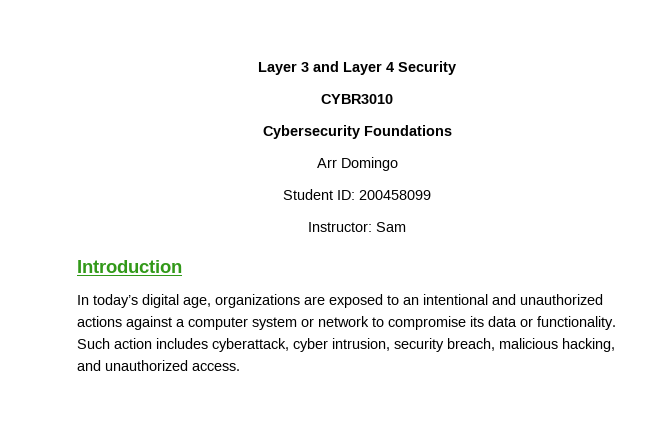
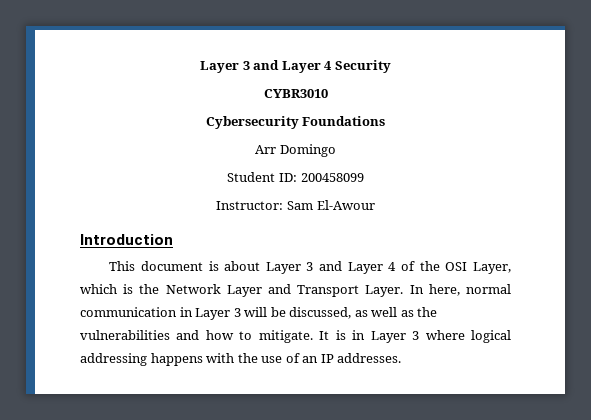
- Instructor: Sam
+ Instructor: Sam El-Awour
- In today’s digital age, organizations are exposed to an intentional and unauthorized actions against a computer system or network to compromise its data or functionality. Such action includes cyberattack, cyber intrusion, security breach, malicious hacking, and unauthorized access.
+ This document is about Layer 3 and Layer 4 of the OSI Layer, which is the Network Layer and Transport Layer. In here, normal communication in Layer 3 will be discussed, as well as the vulnerabilities and how to mitigate. It is in Layer 3 where logical addressing happens with the use of an IP addresses.

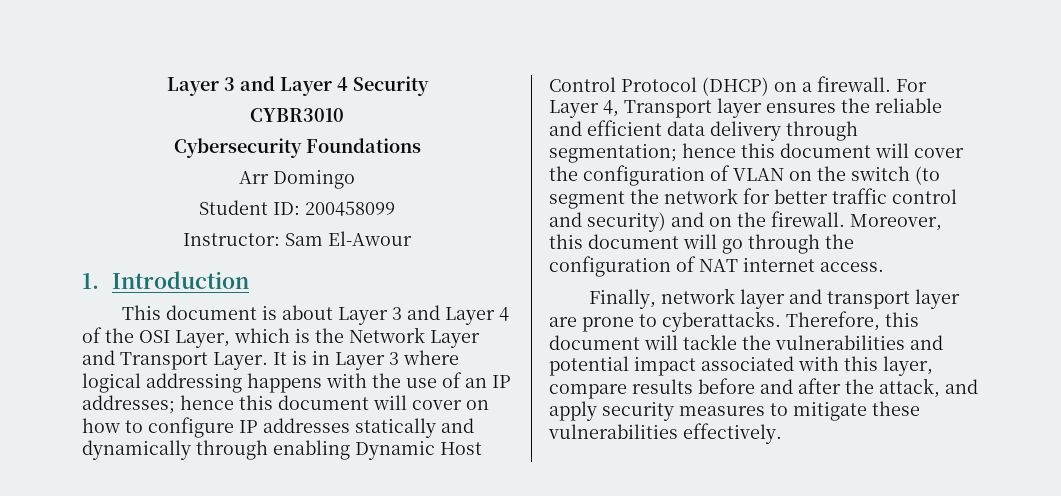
- Introduction
+ 1. Introduction
- In here, normal communication in Layer 3 will be discussed, as well as the vulnerabilities and how to mitigate.
- It is in Layer 3 where logical addressing happens with the use of an IP addresses.
+ It is in Layer 3 where logical addressing happens with the use of an IP addresses; hence this document will cover on how to configure IP addresses statically and dynamically through enabling Dynamic Host Control Protocol (DHCP) on a firewall. For Layer 4, Transport layer ensures the reliable and efficient data delivery through segmentation; hence this document will cover the configuration of VLAN on the switch (to segment the network for better traffic control and security) and on the firewall. Moreover, this document will go through the configuration of NAT internet access.
+ Finally, network layer and transport layer are prone to cyberattacks. Therefore, this document will tackle the vulnerabilities and potential impact associated with this layer, compare results before and after the attack, and apply security measures to mitigate these vulnerabilities effectively.

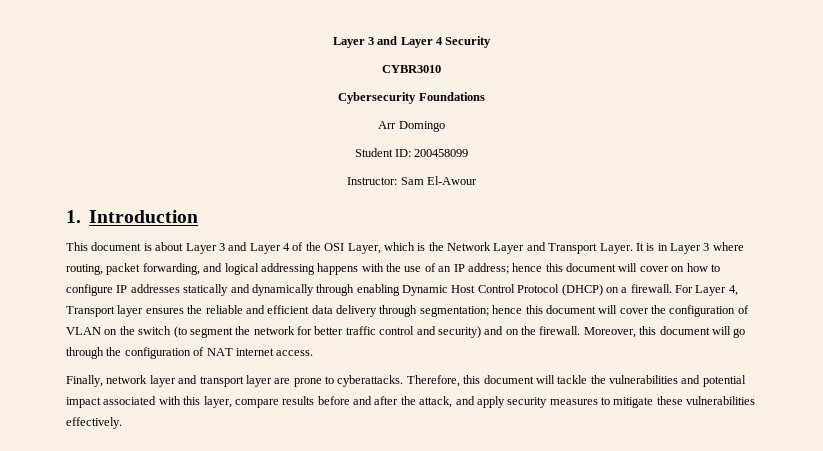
- It is in Layer 3 where logical addressing happens with the use of an IP addresses; hence this document will cover on how to configure IP addresses statically and dynamically through enabling Dynamic Host Control Protocol (DHCP) on a firewall.
+ It is in Layer 3 where routing, packet forwarding, and logical addressing happens with the use of an IP address; hence this document will cover on how to configure IP addresses statically and dynamically through enabling Dynamic Host Control Protocol (DHCP) on a firewall.

